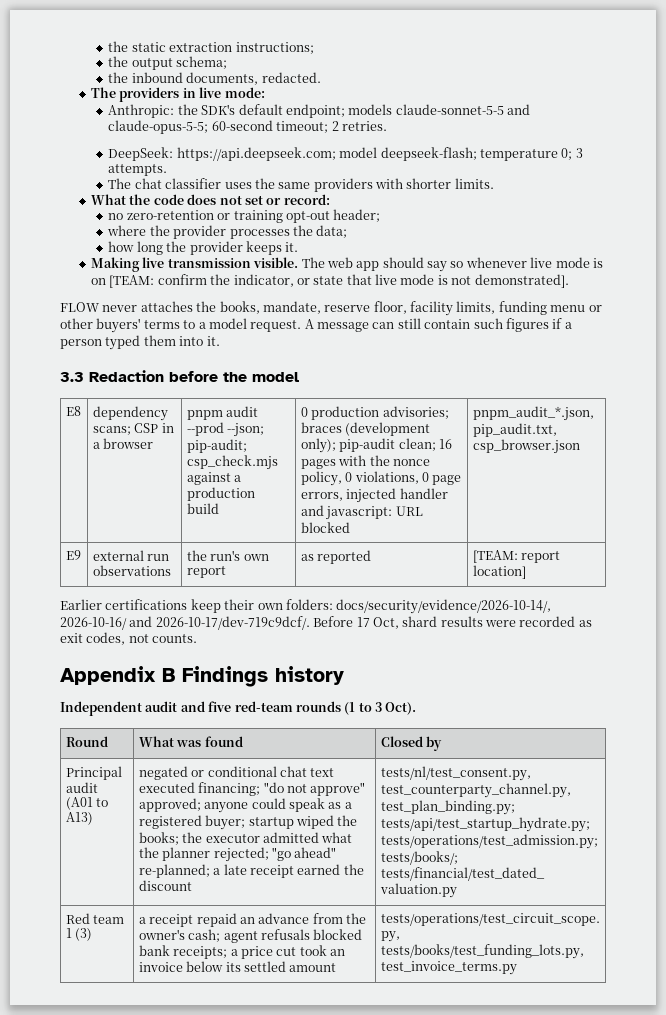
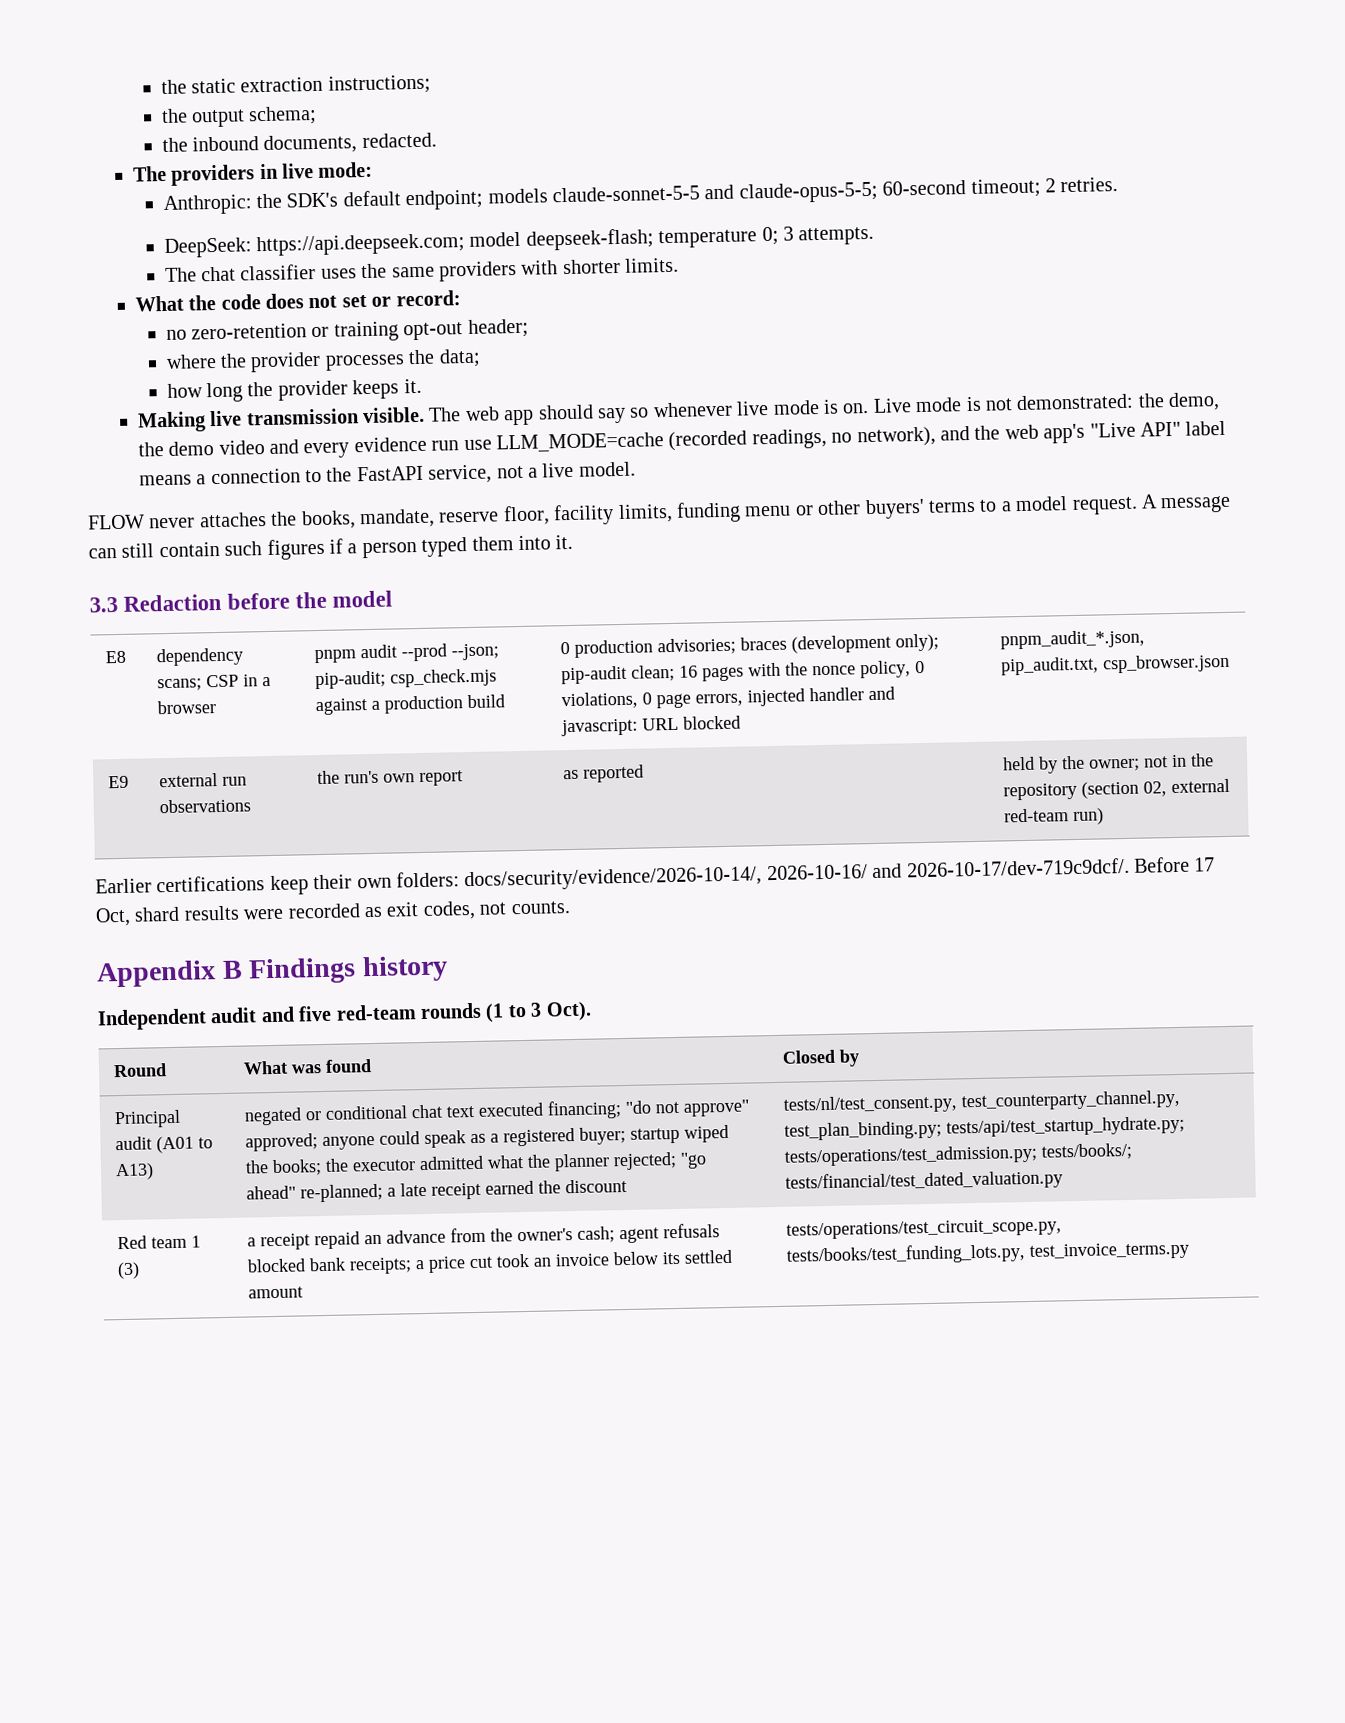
- The web app should say so whenever live mode is on [TEAM: confirm the indicator, or state that live mode is not demonstrated].
+ The web app should say so whenever live mode is on. Live mode is not demonstrated: the demo, the demo video and every evidence run use LLM_MODE=cache (recorded readings, no network), and the web app's "Live API" label means a connection to the FastAPI service, not a live model.
- E9 | external run observations | the run's own report | as reported | [TEAM: report location]
+ E9 | external run observations | the run's own report | as reported | held by the owner; not in the repository (section 02, external red-team run)

